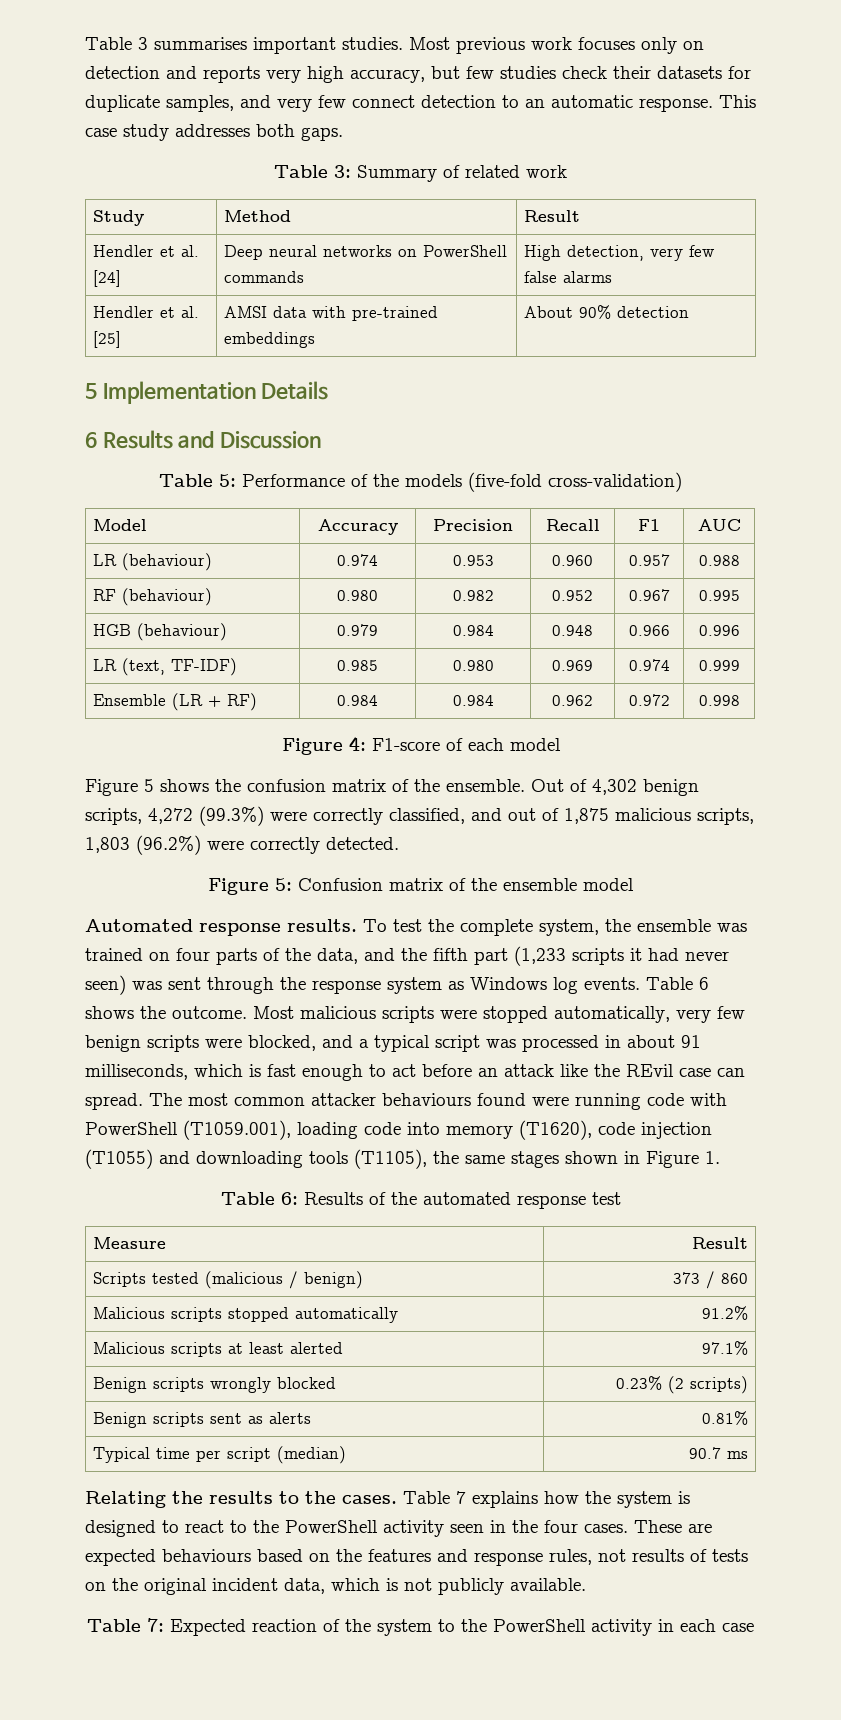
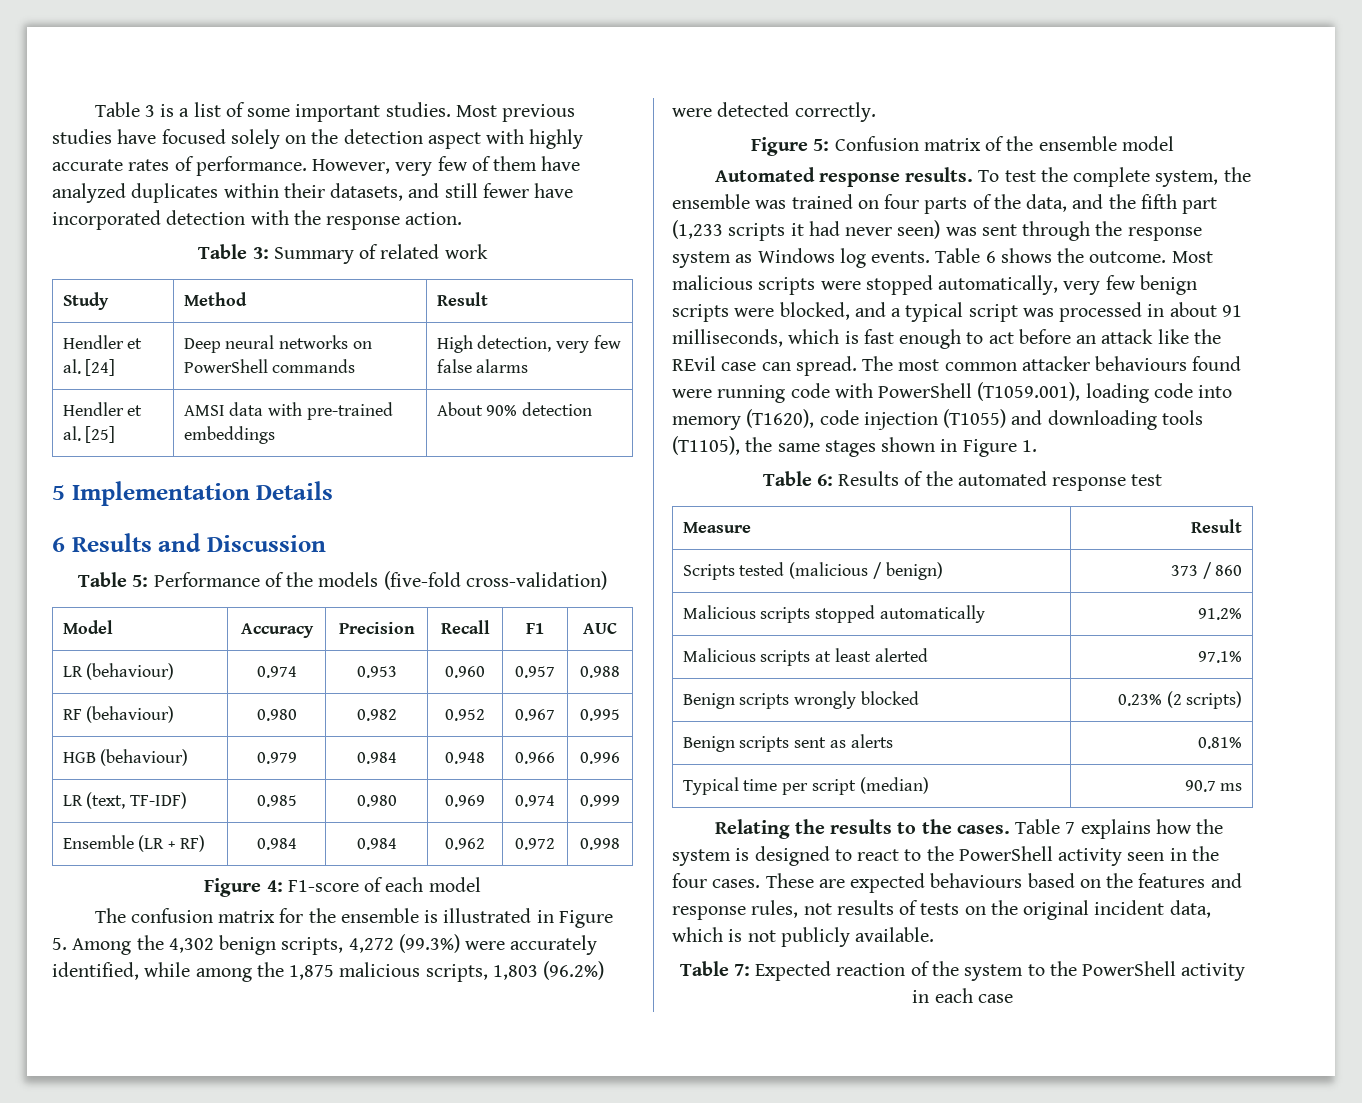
- Table 3 summarises important studies. Most previous work focuses only on detection and reports very high accuracy, but few studies check their datasets for duplicate samples, and very few connect detection to an automatic response. This case study addresses both gaps.
+ Table 3 is a list of some important studies. Most previous studies have focused solely on the detection aspect with highly accurate rates of performance. However, very few of them have analyzed duplicates within their datasets, and still fewer have incorporated detection with the response action.
- Figure 5 shows the confusion matrix of the ensemble. Out of 4,302 benign scripts, 4,272 (99.3%) were correctly classified, and out of 1,875 malicious scripts, 1,803 (96.2%) were correctly detected.
+ The confusion matrix for the ensemble is illustrated in Figure 5. Among the 4,302 benign scripts, 4,272 (99.3%) were accurately identified, while among the 1,875 malicious scripts, 1,803 (96.2%) were detected correctly.

